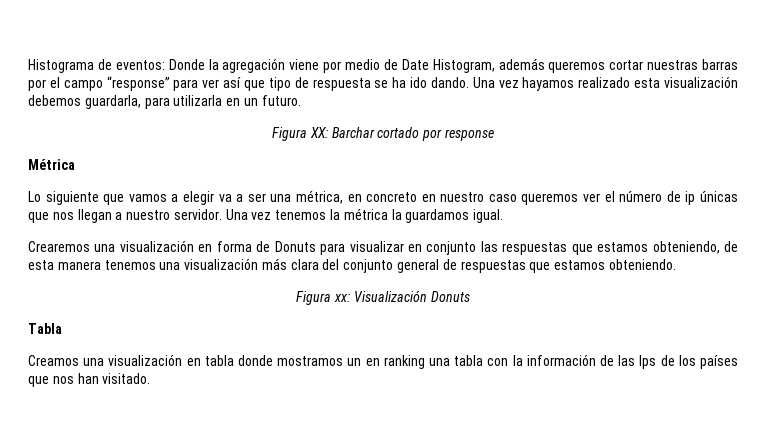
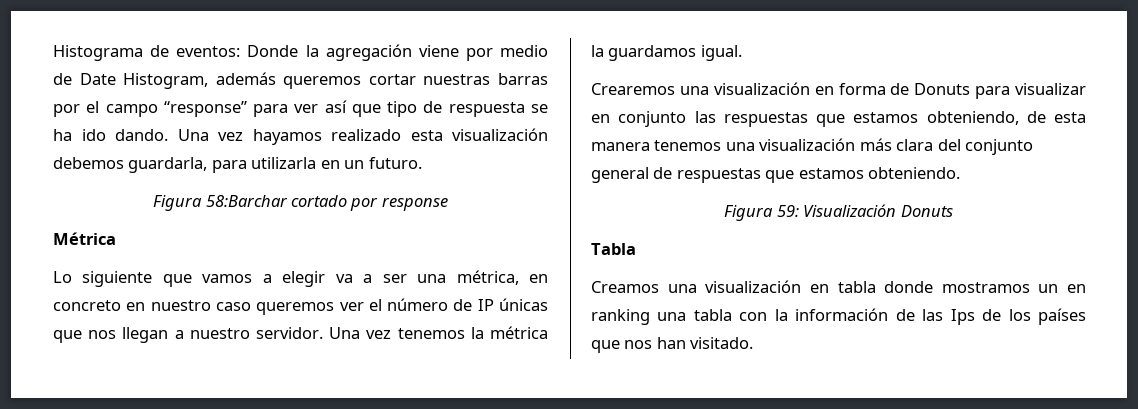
- Figura XX: Barchar cortado por response
+ Figura 58:Barchar cortado por response
- Lo siguiente que vamos a elegir va a ser una métrica, en concreto en nuestro caso queremos ver el número de ip únicas que nos llegan a nuestro servidor.
+ Lo siguiente que vamos a elegir va a ser una métrica, en concreto en nuestro caso queremos ver el número de IP únicas que nos llegan a nuestro servidor.
- Figura xx: Visualización Donuts
+ Figura 59: Visualización Donuts

